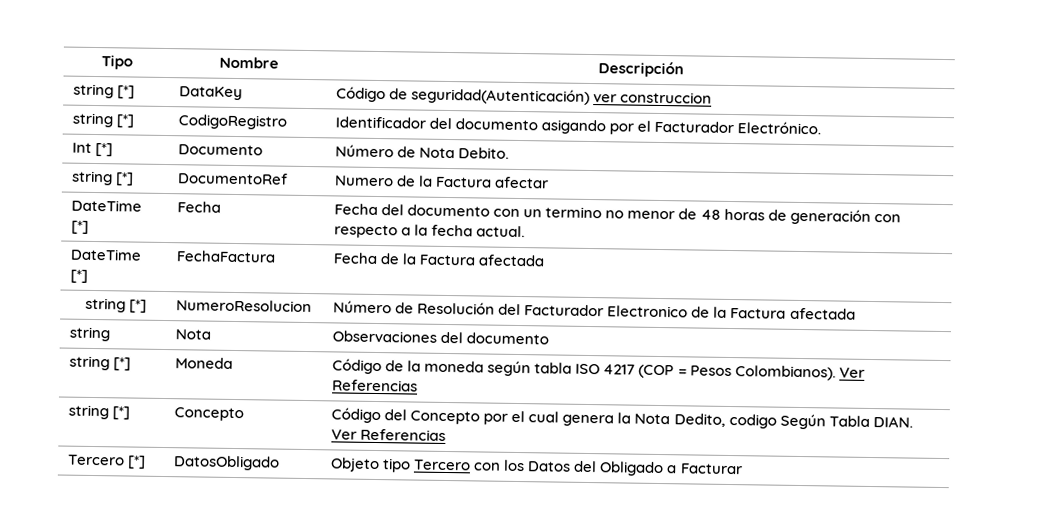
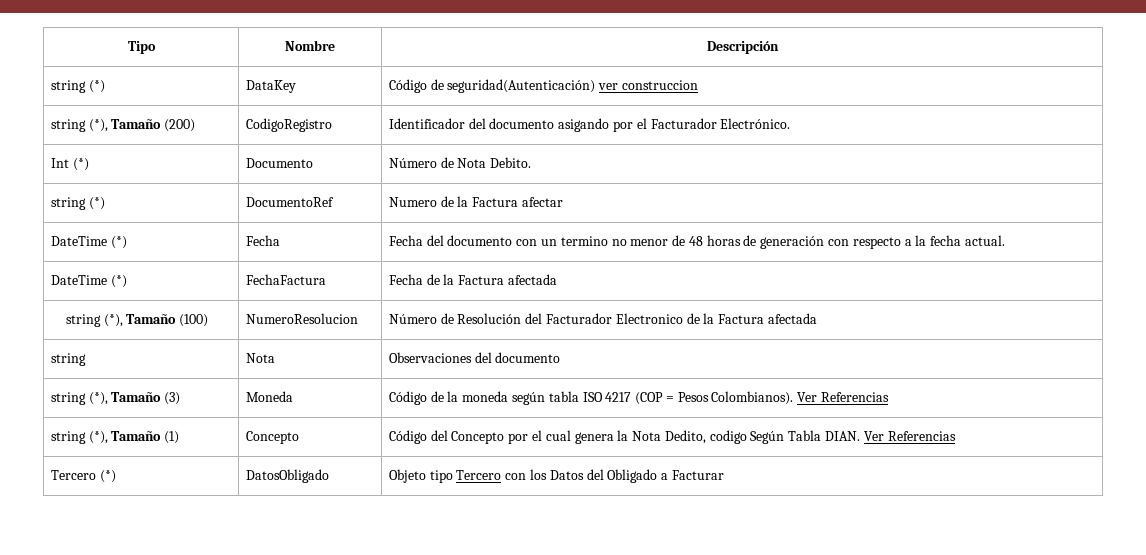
- string [*] | DataKey | Código de seguridad(Autenticación) ver construccion
+ string (*) | DataKey | Código de seguridad(Autenticación) ver construccion
- string [*] | CodigoRegistro | Identificador del documento asigando por el Facturador Electrónico.
+ string (*), Tamaño (200) | CodigoRegistro | Identificador del documento asigando por el Facturador Electrónico.
- Int [*] | Documento | Número de Nota Debito.
+ Int (*) | Documento | Número de Nota Debito.
- string [*] | DocumentoRef | Numero de la Factura afectar
+ string (*) | DocumentoRef | Numero de la Factura afectar
- DateTime [*] | Fecha | Fecha del documento con un termino no menor de 48 horas de generación con respecto a la fecha actual.
+ DateTime (*) | Fecha | Fecha del documento con un termino no menor de 48 horas de generación con respecto a la fecha actual.
- DateTime [*] | FechaFactura | Fecha de la Factura afectada
+ DateTime (*) | FechaFactura | Fecha de la Factura afectada
- string [*] | NumeroResolucion | Número de Resolución del Facturador Electronico de la Factura afectada
+ string (*), Tamaño (100) | NumeroResolucion | Número de Resolución del Facturador Electronico de la Factura afectada
- string [*] | Moneda | Código de la moneda según tabla ISO 4217 (COP = Pesos Colombianos). Ver Referencias
+ string (*), Tamaño (3) | Moneda | Código de la moneda según tabla ISO 4217 (COP = Pesos Colombianos). Ver Referencias
- string [*] | Concepto | Código del Concepto por el cual genera la Nota Dedito, codigo Según Tabla DIAN. Ver Referencias
+ string (*), Tamaño (1) | Concepto | Código del Concepto por el cual genera la Nota Dedito, codigo Según Tabla DIAN. Ver Referencias
- Tercero [*] | DatosObligado | Objeto tipo Tercero con los Datos del Obligado a Facturar
+ Tercero (*) | DatosObligado | Objeto tipo Tercero con los Datos del Obligado a Facturar

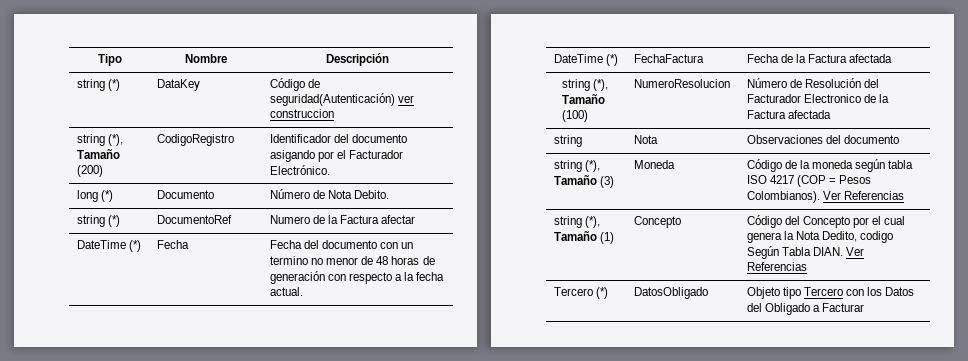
- Int (*) | Documento | Número de Nota Debito.
+ long (*) | Documento | Número de Nota Debito.

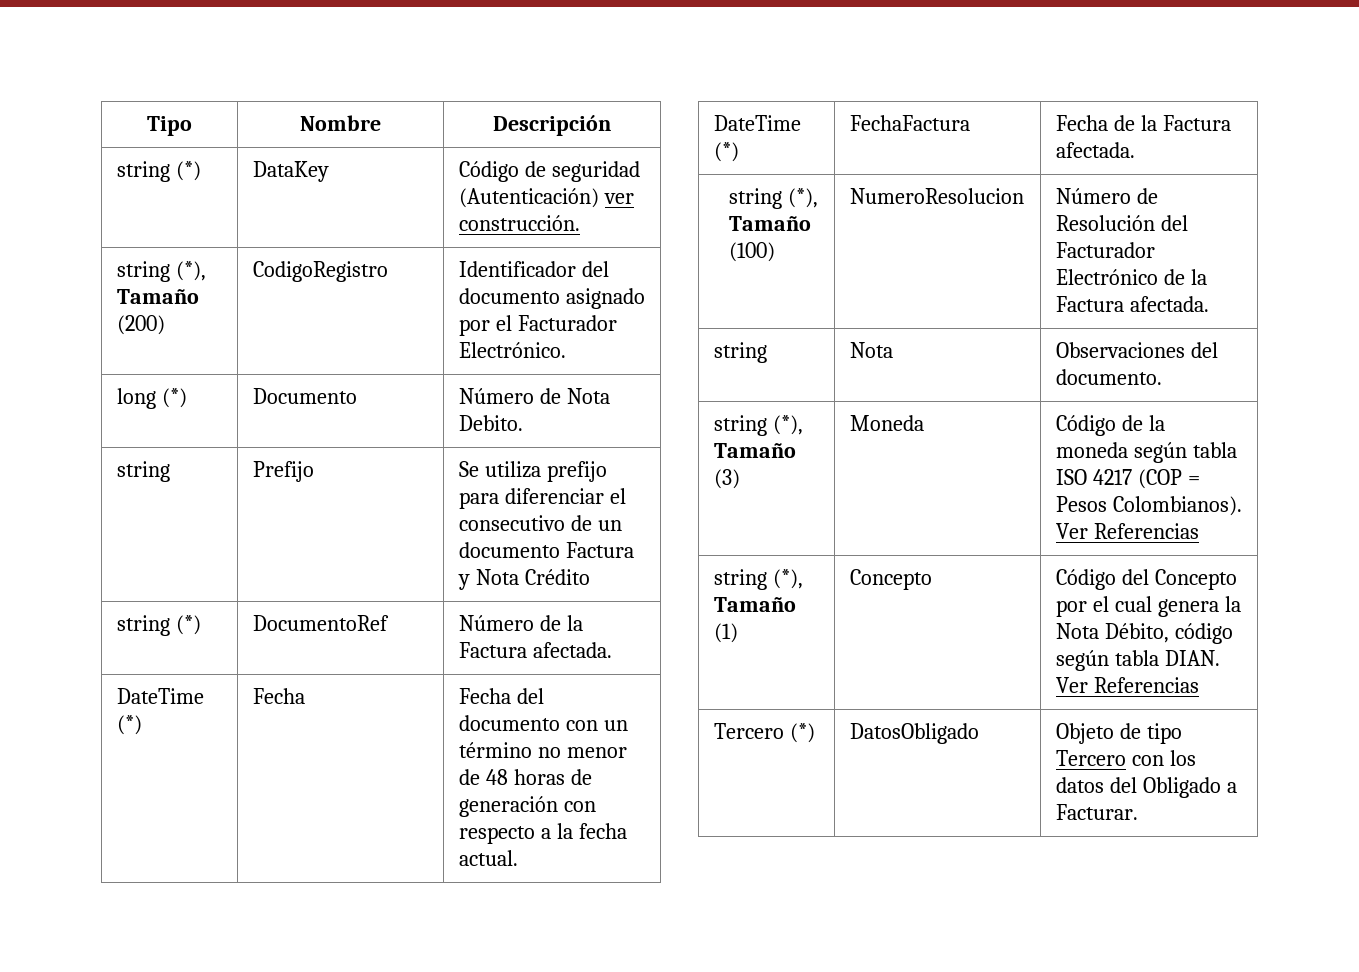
- string (*) | DataKey | Código de seguridad(Autenticación) ver construccion
+ string (*) | DataKey | Código de seguridad (Autenticación) ver construcción.
- string (*), Tamaño (200) | CodigoRegistro | Identificador del documento asigando por el Facturador Electrónico.
+ string (*), Tamaño (200) | CodigoRegistro | Identificador del documento asignado por el Facturador Electrónico.
+ string | Prefijo | Se utiliza prefijo para diferenciar el consecutivo de un documento Factura y Nota Crédito
- string (*) | DocumentoRef | Numero de la Factura afectar
+ string (*) | DocumentoRef | Número de la Factura afectada.
- DateTime (*) | Fecha | Fecha del documento con un termino no menor de 48 horas de generación con respecto a la fecha actual.
+ DateTime (*) | Fecha | Fecha del documento con un término no menor de 48 horas de generación con respecto a la fecha actual.
- DateTime (*) | FechaFactura | Fecha de la Factura afectada
+ DateTime (*) | FechaFactura | Fecha de la Factura afectada.
- string (*), Tamaño (100) | NumeroResolucion | Número de Resolución del Facturador Electronico de la Factura afectada
+ string (*), Tamaño (100) | NumeroResolucion | Número de Resolución del Facturador Electrónico de la Factura afectada.
- string | Nota | Observaciones del documento
+ string | Nota | Observaciones del documento.
- string (*), Tamaño (1) | Concepto | Código del Concepto por el cual genera la Nota Dedito, codigo Según Tabla DIAN. Ver Referencias
+ string (*), Tamaño (1) | Concepto | Código del Concepto por el cual genera la Nota Débito, código según tabla DIAN. Ver Referencias
- Tercero (*) | DatosObligado | Objeto tipo Tercero con los Datos del Obligado a Facturar
+ Tercero (*) | DatosObligado | Objeto de tipo Tercero con los datos del Obligado a Facturar.

